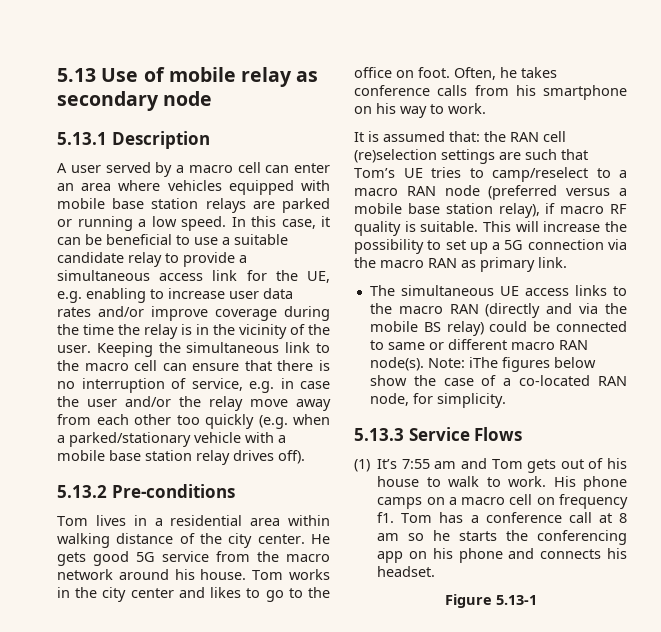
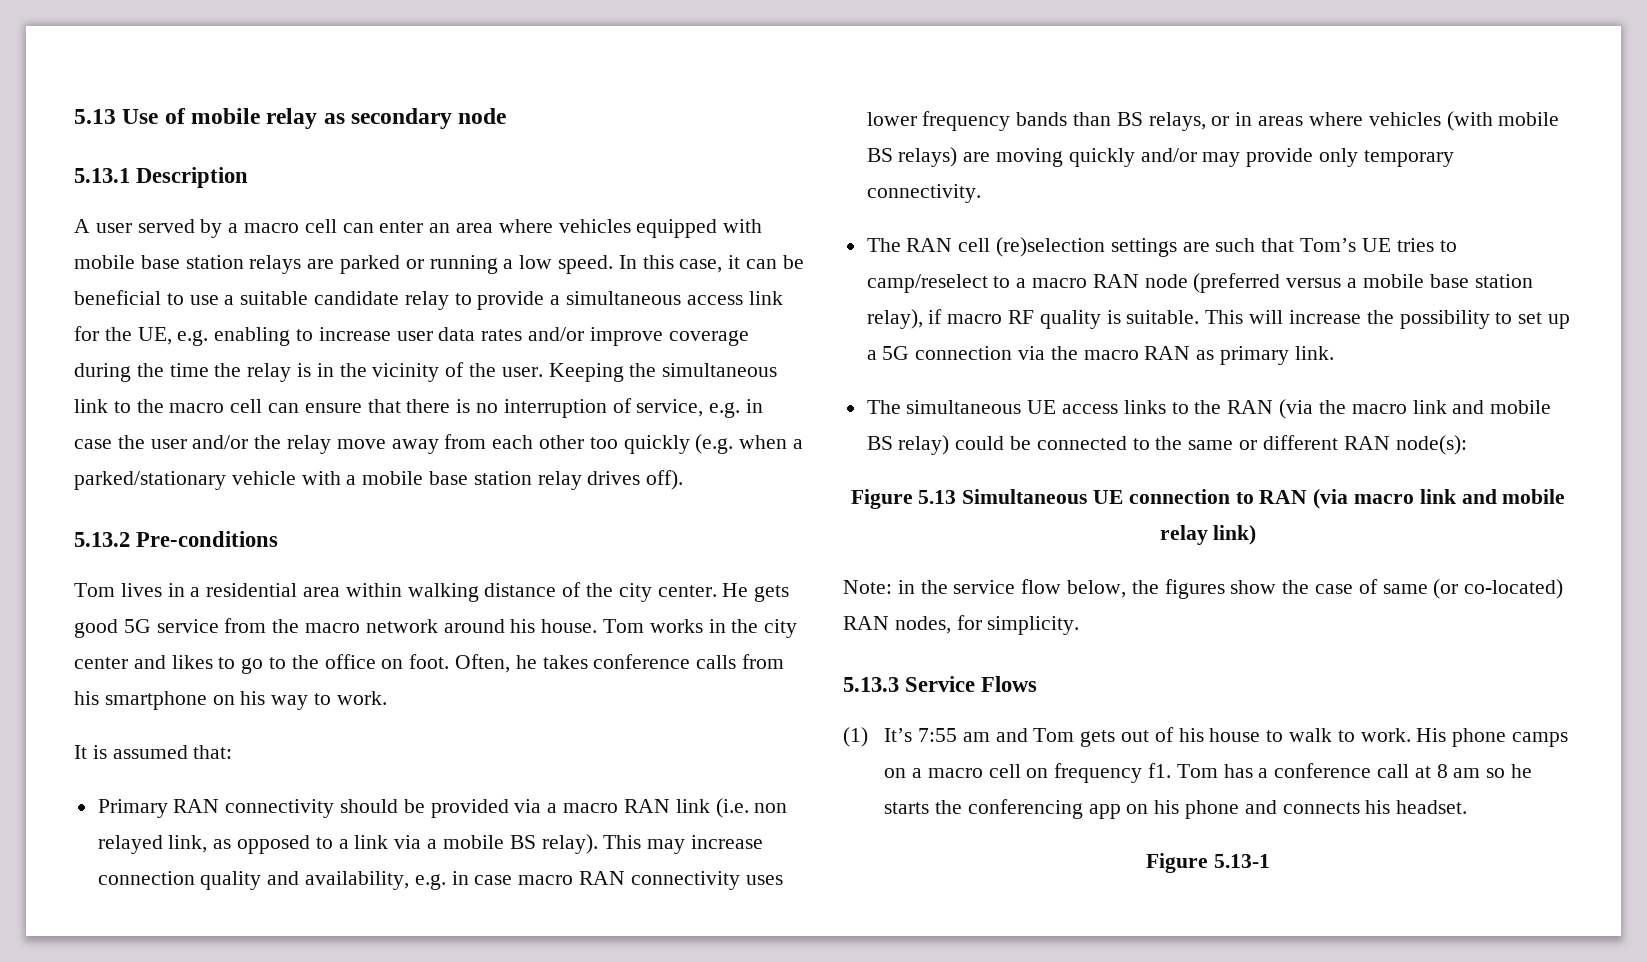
- It is assumed that: the RAN cell (re)selection settings are such that Tom’s UE tries to camp/reselect to a macro RAN node (preferred versus a mobile base station relay), if macro RF quality is suitable.
+ It is assumed that:
+ Primary RAN connectivity should be provided via a macro RAN link (i.e. non relayed link, as opposed to a link via a mobile BS relay). This may increase connection quality and availability, e.g. in case macro RAN connectivity uses lower frequency bands than BS relays, or in areas where vehicles (with mobile BS relays) are moving quickly and/or may provide only temporary connectivity.
+ The RAN cell (re)selection settings are such that Tom’s UE tries to camp/reselect to a macro RAN node (preferred versus a mobile base station relay), if macro RF quality is suitable.
- The simultaneous UE access links to the macro RAN (directly and via the mobile BS relay) could be connected to same or different macro RAN node(s). Note: iThe figures below show the case of a co-located RAN node, for simplicity.
+ The simultaneous UE access links to the RAN (via the macro link and mobile BS relay) could be connected to the same or different RAN node(s):
+ Figure 5.13 Simultaneous UE connection to RAN (via macro link and mobile relay link)
+ Note: in the service flow below, the figures show the case of same (or co-located) RAN nodes, for simplicity.

